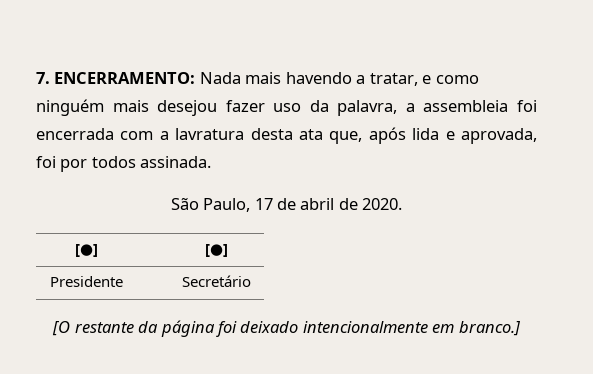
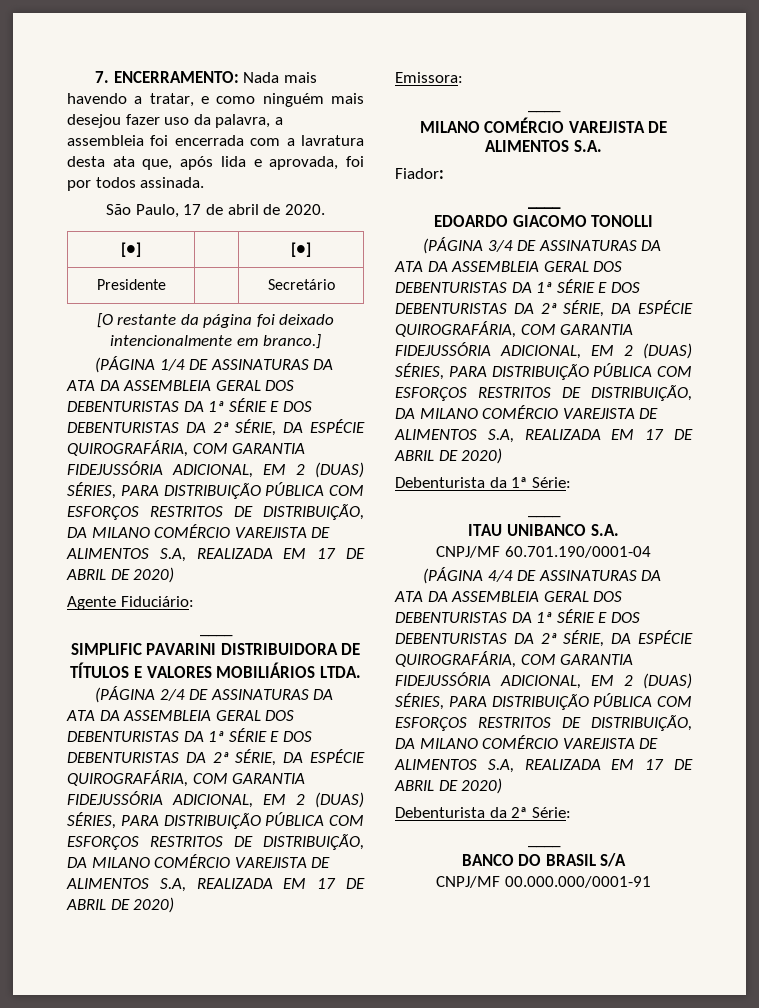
+ (PÁGINA 1/4 DE ASSINATURAS DA ATA DA ASSEMBLEIA GERAL DOS DEBENTURISTAS DA 1ª SÉRIE E DOS DEBENTURISTAS DA 2ª SÉRIE, DA ESPÉCIE QUIROGRAFÁRIA, COM GARANTIA FIDEJUSSÓRIA ADICIONAL, EM 2 (DUAS) SÉRIES, PARA DISTRIBUIÇÃO PÚBLICA COM ESFORÇOS RESTRITOS DE DISTRIBUIÇÃO, DA MILANO COMÉRCIO VAREJISTA DE ALIMENTOS S.A, REALIZADA EM 17 DE ABRIL DE 2020)
+ Agente Fiduciário:
+ ____
+ SIMPLIFIC PAVARINI DISTRIBUIDORA DE TÍTULOS E VALORES MOBILIÁRIOS LTDA.
+ (PÁGINA 2/4 DE ASSINATURAS DA ATA DA ASSEMBLEIA GERAL DOS DEBENTURISTAS DA 1ª SÉRIE E DOS DEBENTURISTAS DA 2ª SÉRIE, DA ESPÉCIE QUIROGRAFÁRIA, COM GARANTIA FIDEJUSSÓRIA ADICIONAL, EM 2 (DUAS) SÉRIES, PARA DISTRIBUIÇÃO PÚBLICA COM ESFORÇOS RESTRITOS DE DISTRIBUIÇÃO, DA MILANO COMÉRCIO VAREJISTA DE ALIMENTOS S.A, REALIZADA EM 17 DE ABRIL DE 2020)
+ Emissora:
+ ____
+ MILANO COMÉRCIO VAREJISTA DE ALIMENTOS S.A.
+ Fiador:
+ ____
+ EDOARDO GIACOMO TONOLLI
+ (PÁGINA 3/4 DE ASSINATURAS DA ATA DA ASSEMBLEIA GERAL DOS DEBENTURISTAS DA 1ª SÉRIE E DOS DEBENTURISTAS DA 2ª SÉRIE, DA ESPÉCIE QUIROGRAFÁRIA, COM GARANTIA FIDEJUSSÓRIA ADICIONAL, EM 2 (DUAS) SÉRIES, PARA DISTRIBUIÇÃO PÚBLICA COM ESFORÇOS RESTRITOS DE DISTRIBUIÇÃO, DA MILANO COMÉRCIO VAREJISTA DE ALIMENTOS S.A, REALIZADA EM 17 DE ABRIL DE 2020)
+ Debenturista da 1ª Série:
+ ____
+ ITAU UNIBANCO S.A.
+ CNPJ/MF 60.701.190/0001-04
+ (PÁGINA 4/4 DE ASSINATURAS DA ATA DA ASSEMBLEIA GERAL DOS DEBENTURISTAS DA 1ª SÉRIE E DOS DEBENTURISTAS DA 2ª SÉRIE, DA ESPÉCIE QUIROGRAFÁRIA, COM GARANTIA FIDEJUSSÓRIA ADICIONAL, EM 2 (DUAS) SÉRIES, PARA DISTRIBUIÇÃO PÚBLICA COM ESFORÇOS RESTRITOS DE DISTRIBUIÇÃO, DA MILANO COMÉRCIO VAREJISTA DE ALIMENTOS S.A, REALIZADA EM 17 DE ABRIL DE 2020)
+ Debenturista da 2ª Série:
+ ____
+ BANCO DO BRASIL S/A
+ CNPJ/MF 00.000.000/0001-91

